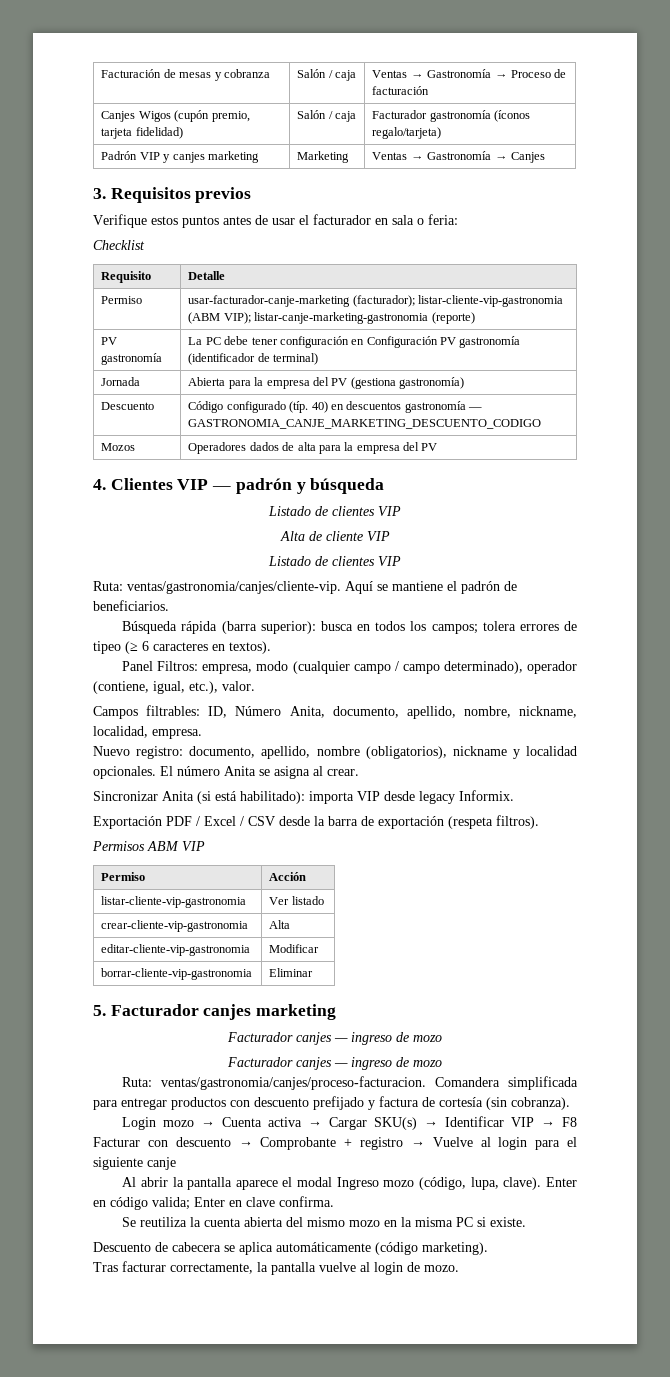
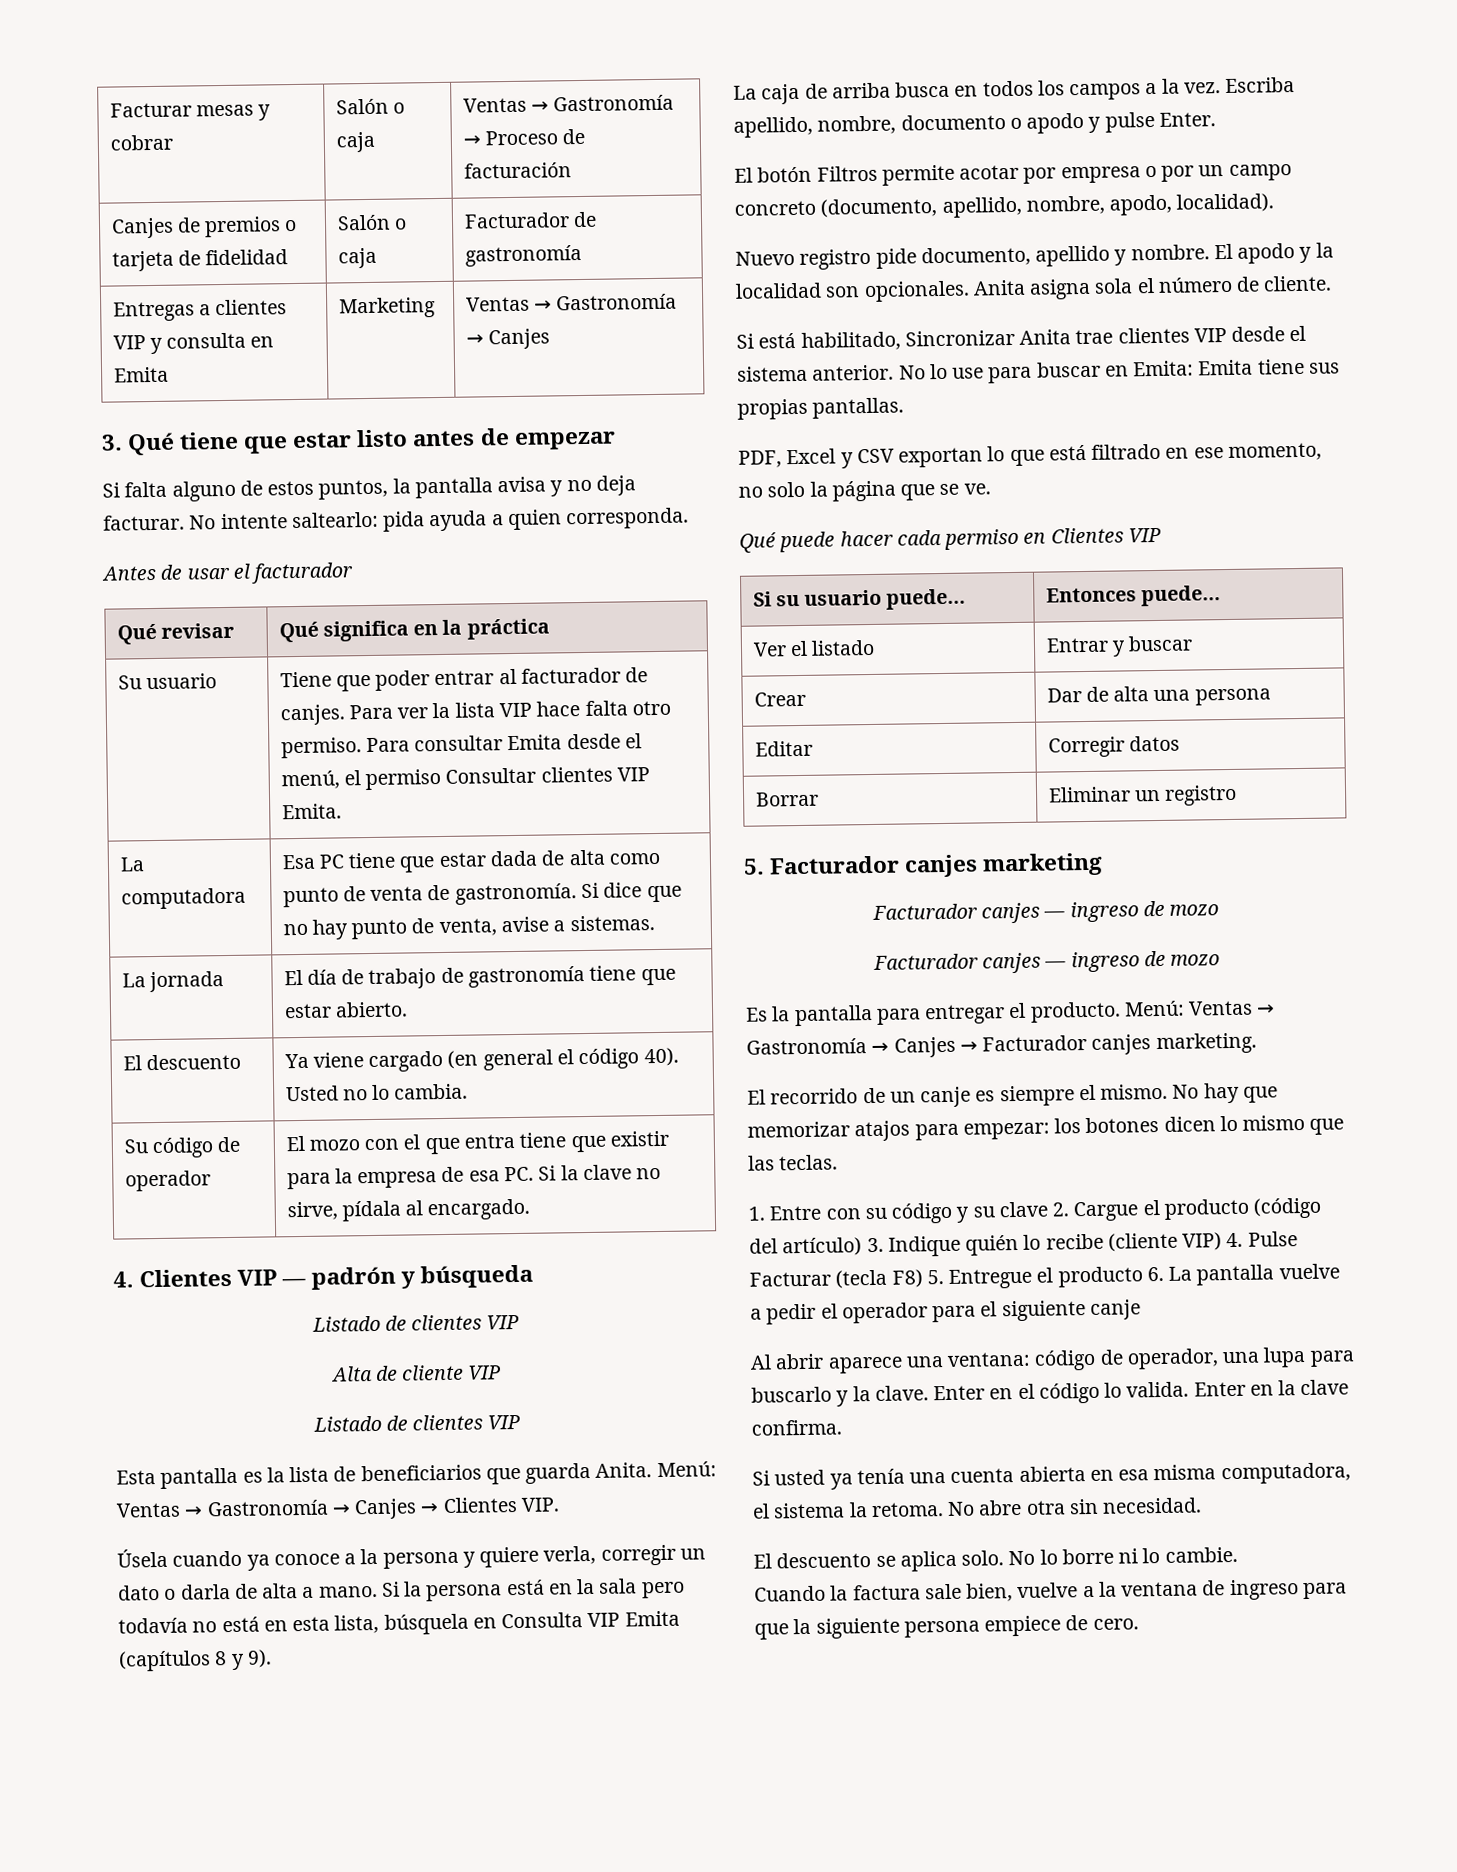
- Facturación de mesas y cobranza | Salón / caja | Ventas → Gastronomía → Proceso de facturación
+ Facturar mesas y cobrar | Salón o caja | Ventas → Gastronomía → Proceso de facturación
- Canjes Wigos (cupón premio, tarjeta fidelidad) | Salón / caja | Facturador gastronomía (íconos regalo/tarjeta)
- Padrón VIP y canjes marketing | Marketing | Ventas → Gastronomía → Canjes
+ Canjes de premios o tarjeta de fidelidad | Salón o caja | Facturador de gastronomía
+ Entregas a clientes VIP y consulta en Emita | Marketing | Ventas → Gastronomía → Canjes
- 3. Requisitos previos
- Verifique estos puntos antes de usar el facturador en sala o feria:
- Checklist
- Requisito | Detalle
- Permiso | usar-facturador-canje-marketing (facturador); listar-cliente-vip-gastronomia (ABM VIP); listar-canje-marketing-gastronomia (reporte)
- PV gastronomía | La PC debe tener configuración en Configuración PV gastronomía (identificador de terminal)
- Jornada | Abierta para la empresa del PV (gestiona gastronomía)
- Descuento | Código configurado (típ. 40) en descuentos gastronomía — GASTRONOMIA_CANJE_MARKETING_DESCUENTO_CODIGO
- Mozos | Operadores dados de alta para la empresa del PV
+ 3. Qué tiene que estar listo antes de empezar
+ Si falta alguno de estos puntos, la pantalla avisa y no deja facturar. No intente saltearlo: pida ayuda a quien corresponda.
+ Antes de usar el facturador
+ Qué revisar | Qué significa en la práctica
+ Su usuario | Tiene que poder entrar al facturador de canjes. Para ver la lista VIP hace falta otro permiso. Para consultar Emita desde el menú, el permiso Consultar clientes VIP Emita.
+ La computadora | Esa PC tiene que estar dada de alta como punto de venta de gastronomía. Si dice que no hay punto de venta, avise a sistemas.
+ La jornada | El día de trabajo de gastronomía tiene que estar abierto.
+ El descuento | Ya viene cargado (en general el código 40). Usted no lo cambia.
+ Su código de operador | El mozo con el que entra tiene que existir para la empresa de esa PC. Si la clave no sirve, pídala al encargado.
- Ruta: ventas/gastronomia/canjes/cliente-vip. Aquí se mantiene el padrón de beneficiarios.
- Búsqueda rápida (barra superior): busca en todos los campos; tolera errores de tipeo (≥ 6 caracteres en textos).
- Panel Filtros: empresa, modo (cualquier campo / campo determinado), operador (contiene, igual, etc.), valor.
- Campos filtrables: ID, Número Anita, documento, apellido, nombre, nickname, localidad, empresa.
- Nuevo registro: documento, apellido, nombre (obligatorios), nickname y localidad opcionales. El número Anita se asigna al crear.
- Sincronizar Anita (si está habilitado): importa VIP desde legacy Informix.
- Exportación PDF / Excel / CSV desde la barra de exportación (respeta filtros).
- Permisos ABM VIP
- Permiso | Acción
- listar-cliente-vip-gastronomia | Ver listado
- crear-cliente-vip-gastronomia | Alta
- editar-cliente-vip-gastronomia | Modificar
- borrar-cliente-vip-gastronomia | Eliminar
+ Esta pantalla es la lista de beneficiarios que guarda Anita. Menú: Ventas → Gastronomía → Canjes → Clientes VIP.
+ Úsela cuando ya conoce a la persona y quiere verla, corregir un dato o darla de alta a mano. Si la persona está en la sala pero todavía no está en esta lista, búsquela en Consulta VIP Emita (capítulos 8 y 9).
+ La caja de arriba busca en todos los campos a la vez. Escriba apellido, nombre, documento o apodo y pulse Enter.
+ El botón Filtros permite acotar por empresa o por un campo concreto (documento, apellido, nombre, apodo, localidad).
+ Nuevo registro pide documento, apellido y nombre. El apodo y la localidad son opcionales. Anita asigna sola el número de cliente.
+ Si está habilitado, Sincronizar Anita trae clientes VIP desde el sistema anterior. No lo use para buscar en Emita: Emita tiene sus propias pantallas.
+ PDF, Excel y CSV exportan lo que está filtrado en ese momento, no solo la página que se ve.
+ Qué puede hacer cada permiso en Clientes VIP
+ Si su usuario puede… | Entonces puede…
+ Ver el listado | Entrar y buscar
+ Crear | Dar de alta una persona
+ Editar | Corregir datos
+ Borrar | Eliminar un registro
- Ruta: ventas/gastronomia/canjes/proceso-facturacion. Comandera simplificada para entregar productos con descuento prefijado y factura de cortesía (sin cobranza).
- Login mozo → Cuenta activa → Cargar SKU(s) → Identificar VIP → F8 Facturar con descuento → Comprobante + registro → Vuelve al login para el siguiente canje
+ Es la pantalla para entregar el producto. Menú: Ventas → Gastronomía → Canjes → Facturador canjes marketing.
+ El recorrido de un canje es siempre el mismo. No hay que memorizar atajos para empezar: los botones dicen lo mismo que las teclas.
+ 1. Entre con su código y su clave 2. Cargue el producto (código del artículo) 3. Indique quién lo recibe (cliente VIP) 4. Pulse Facturar (tecla F8) 5. Entregue el producto 6. La pantalla vuelve a pedir el operador para el siguiente canje
- Al abrir la pantalla aparece el modal Ingreso mozo (código, lupa, clave). Enter en código valida; Enter en clave confirma.
+ Al abrir aparece una ventana: código de operador, una lupa para buscarlo y la clave. Enter en el código lo valida. Enter en la clave confirma.
- Se reutiliza la cuenta abierta del mismo mozo en la misma PC si existe.
- Descuento de cabecera se aplica automáticamente (código marketing).
- Tras facturar correctamente, la pantalla vuelve al login de mozo.
+ Si usted ya tenía una cuenta abierta en esa misma computadora, el sistema la retoma. No abre otra sin necesidad.
+ El descuento se aplica solo. No lo borre ni lo cambie.
+ Cuando la factura sale bien, vuelve a la ventana de ingreso para que la siguiente persona empiece de cero.

